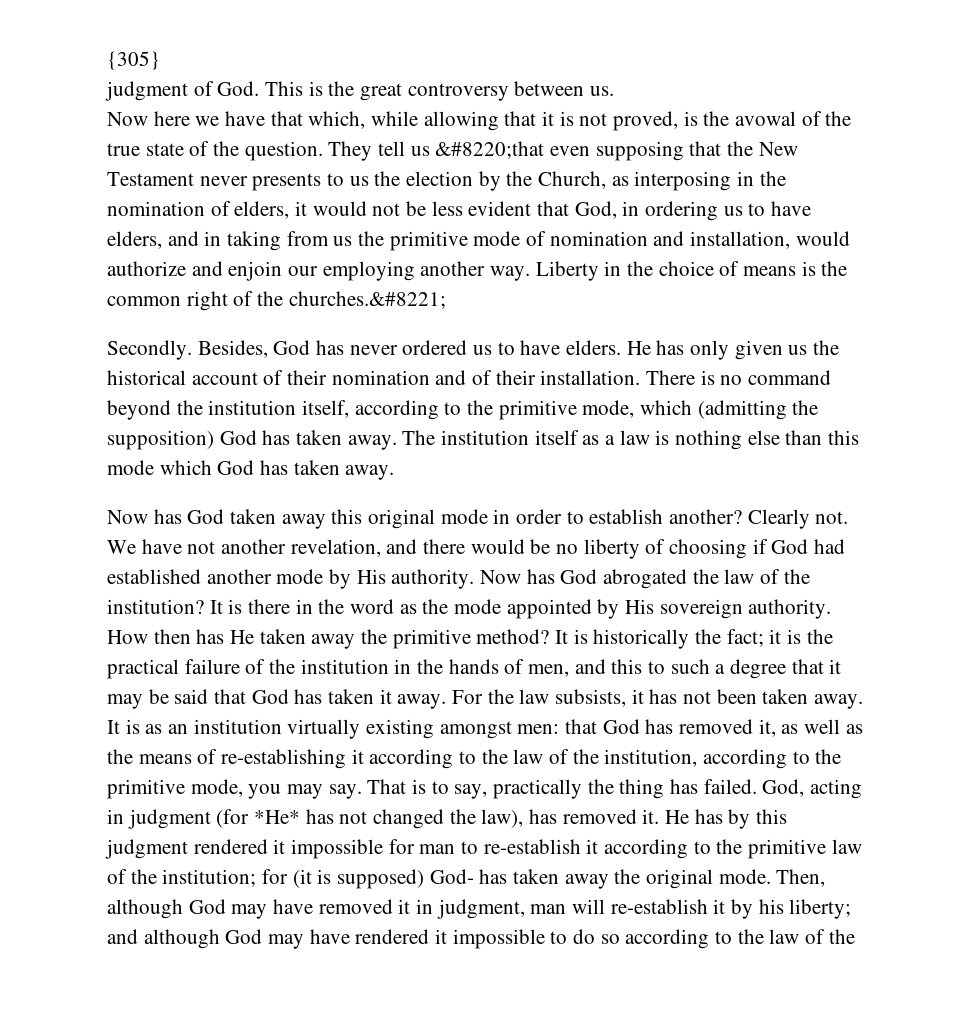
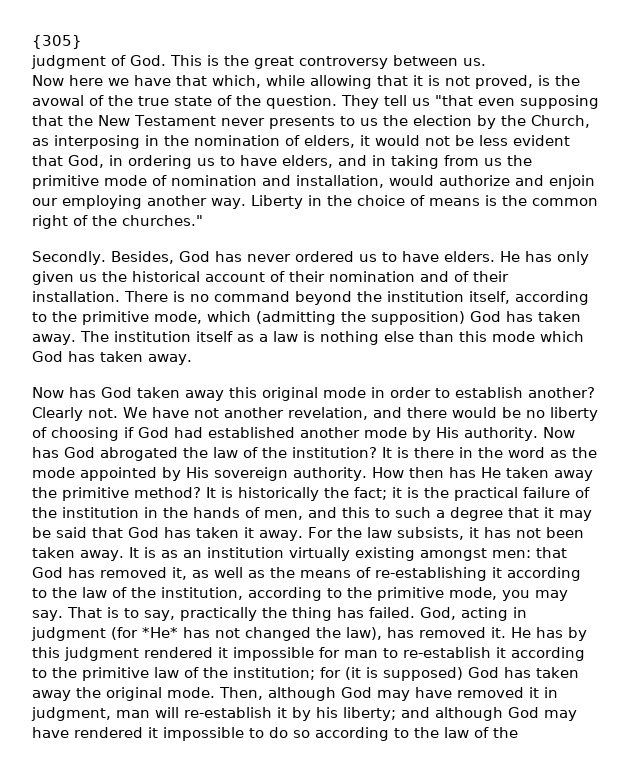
- They tell us &#8220;that even supposing that the New Testament never presents to us the election by the Church, as interposing in the nomination of elders, it would not be less evident that God, in ordering us to have elders, and in taking from us the primitive mode of nomination and installation, would authorize and enjoin our employing another way.
+ They tell us "that even supposing that the New Testament never presents to us the election by the Church, as interposing in the nomination of elders, it would not be less evident that God, in ordering us to have elders, and in taking from us the primitive mode of nomination and installation, would authorize and enjoin our employing another way.
- Liberty in the choice of means is the common right of the churches.&#8221;
+ Liberty in the choice of means is the common right of the churches."
- He has by this judgment rendered it impossible for man to re-establish it according to the primitive law of the institution; for (it is supposed) God- has taken away the original mode.
+ He has by this judgment rendered it impossible for man to re-establish it according to the primitive law of the institution; for (it is supposed) God has taken away the original mode.

